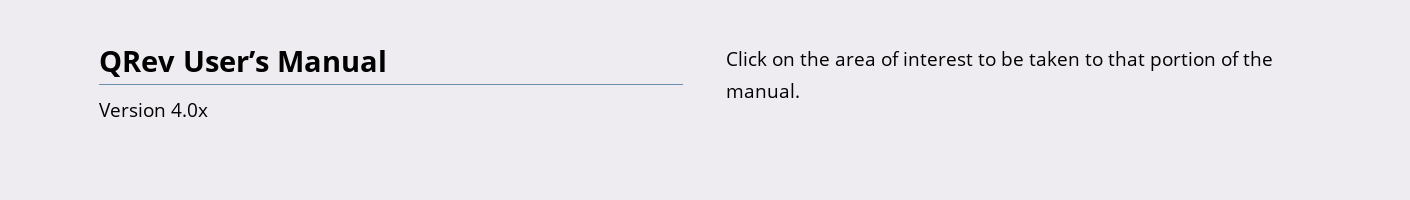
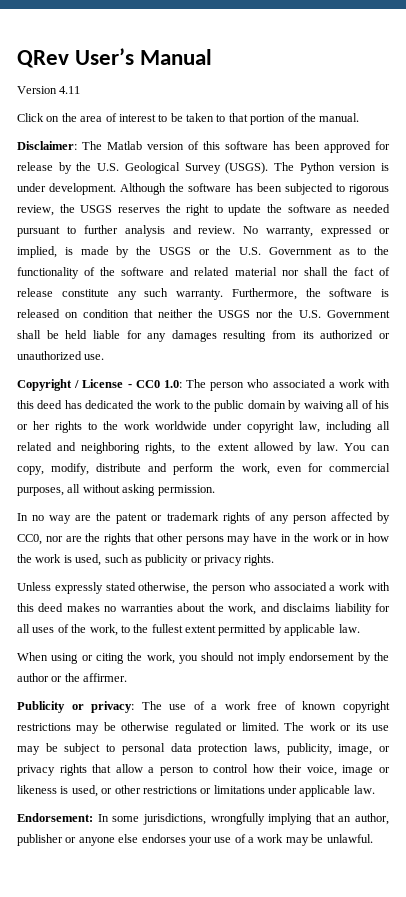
- Version 4.0x
+ Version 4.11
+ Disclaimer: The Matlab version of this software has been approved for release by the U.S. Geological Survey (USGS). The Python version is under development. Although the software has been subjected to rigorous review, the USGS reserves the right to update the software as needed pursuant to further analysis and review. No warranty, expressed or implied, is made by the USGS or the U.S. Government as to the functionality of the software and related material nor shall the fact of release constitute any such warranty. Furthermore, the software is released on condition that neither the USGS nor the U.S. Government shall be held liable for any damages resulting from its authorized or unauthorized use.
+ Copyright / License - CC0 1.0: The person who associated a work with this deed has dedicated the work to the public domain by waiving all of his or her rights to the work worldwide under copyright law, including all related and neighboring rights, to the extent allowed by law. You can copy, modify, distribute and perform the work, even for commercial purposes, all without asking permission.
+ In no way are the patent or trademark rights of any person affected by CC0, nor are the rights that other persons may have in the work or in how the work is used, such as publicity or privacy rights.
+ Unless expressly stated otherwise, the person who associated a work with this deed makes no warranties about the work, and disclaims liability for all uses of the work, to the fullest extent permitted by applicable law.
+ When using or citing the work, you should not imply endorsement by the author or the affirmer.
+ Publicity or privacy: The use of a work free of known copyright restrictions may be otherwise regulated or limited. The work or its use may be subject to personal data protection laws, publicity, image, or privacy rights that allow a person to control how their voice, image or likeness is used, or other restrictions or limitations under applicable law.
+ Endorsement: In some jurisdictions, wrongfully implying that an author, publisher or anyone else endorses your use of a work may be unlawful.

